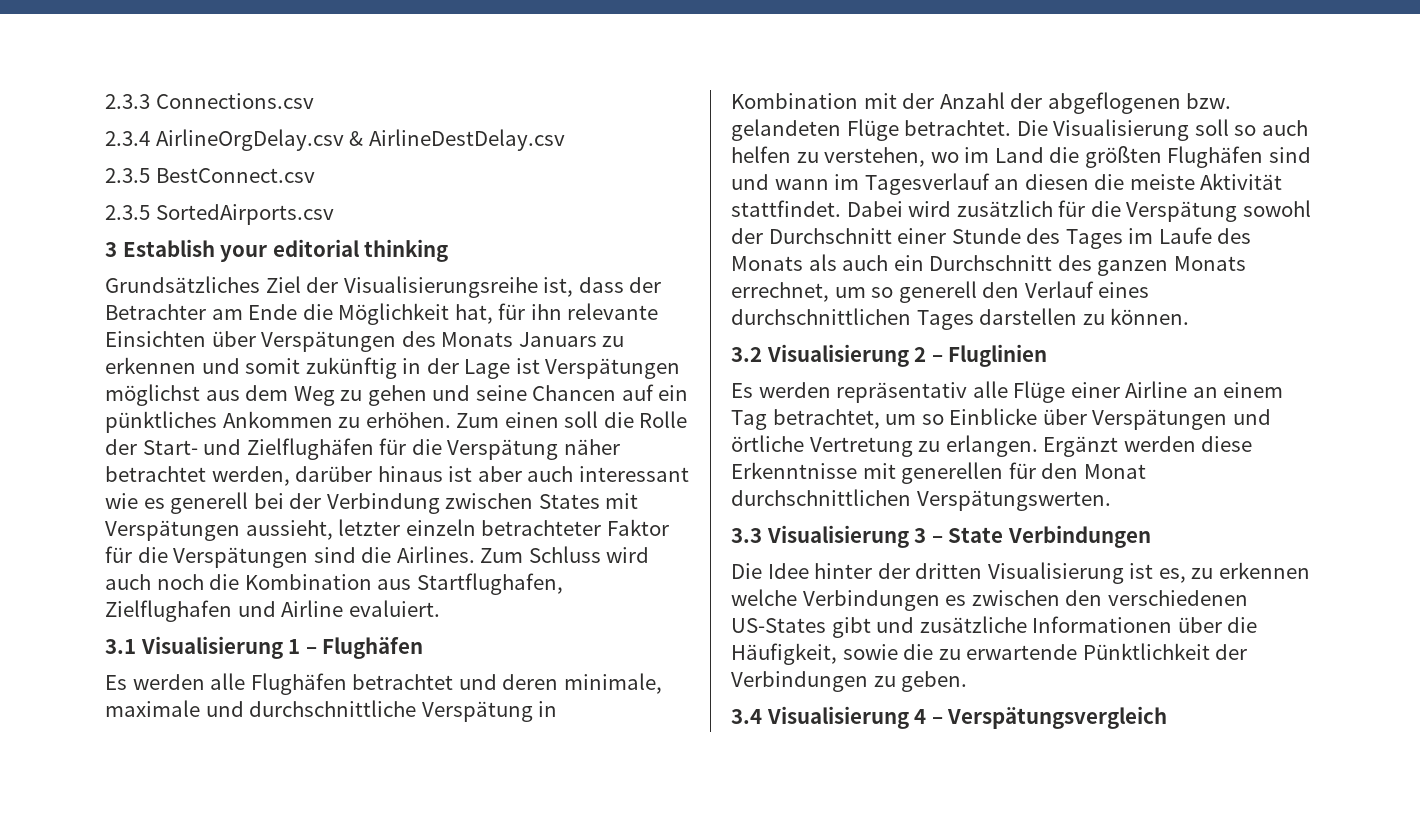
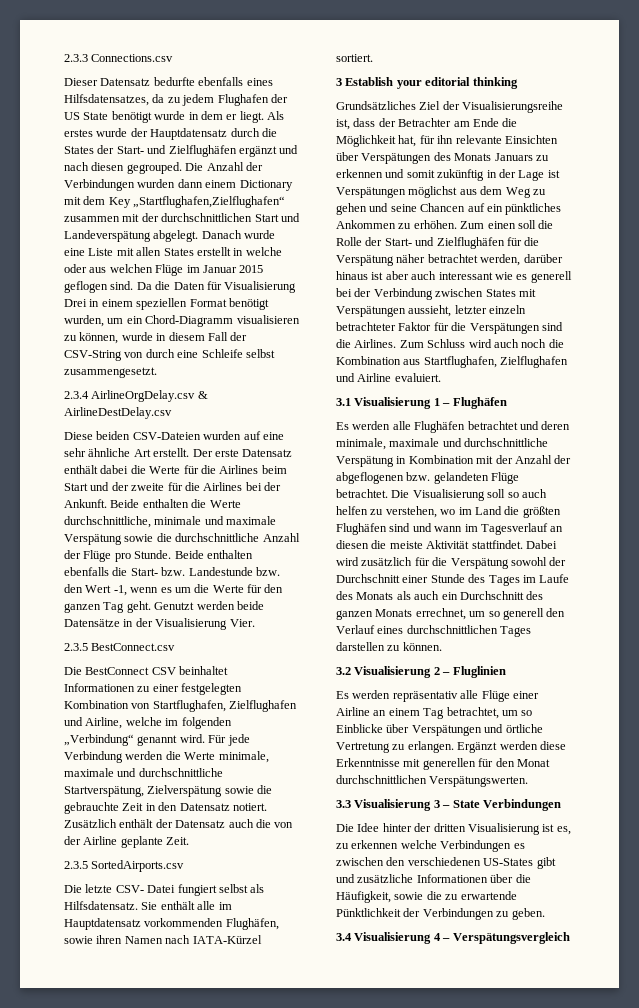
+ Dieser Datensatz bedurfte ebenfalls eines Hilfsdatensatzes, da zu jedem Flughafen der US State benötigt wurde in dem er liegt. Als erstes wurde der Hauptdatensatz durch die States der Start- und Zielflughäfen ergänzt und nach diesen gegrouped. Die Anzahl der Verbindungen wurden dann einem Dictionary mit dem Key „Startflughafen,Zielflughafen“ zusammen mit der durchschnittlichen Start und Landeverspätung abgelegt. Danach wurde eine Liste mit allen States erstellt in welche oder aus welchen Flüge im Januar 2015 geflogen sind. Da die Daten für Visualisierung Drei in einem speziellen Format benötigt wurden, um ein Chord-Diagramm visualisieren zu können, wurde in diesem Fall der CSV-String von durch eine Schleife selbst zusammengesetzt.
  2.3.4 AirlineOrgDelay.csv & AirlineDestDelay.csv
+ Diese beiden CSV-Dateien wurden auf eine sehr ähnliche Art erstellt. Der erste Datensatz enthält dabei die Werte für die Airlines beim Start und der zweite für die Airlines bei der Ankunft. Beide enthalten die Werte durchschnittliche, minimale und maximale Verspätung sowie die durchschnittliche Anzahl der Flüge pro Stunde. Beide enthalten ebenfalls die Start- bzw. Landestunde bzw. den Wert -1, wenn es um die Werte für den ganzen Tag geht. Genutzt werden beide Datensätze in der Visualisierung Vier.
  2.3.5 BestConnect.csv
+ Die BestConnect CSV beinhaltet Informationen zu einer festgelegten Kombination von Startflughafen, Zielflughafen und Airline, welche im folgenden „Verbindung“ genannt wird. Für jede Verbindung werden die Werte minimale, maximale und durchschnittliche Startverspätung, Zielverspätung sowie die gebrauchte Zeit in den Datensatz notiert. Zusätzlich enthält der Datensatz auch die von der Airline geplante Zeit.
  2.3.5 SortedAirports.csv
+ Die letzte CSV- Datei fungiert selbst als Hilfsdatensatz. Sie enthält alle im Hauptdatensatz vorkommenden Flughäfen, sowie ihren Namen nach IATA-Kürzel sortiert.

